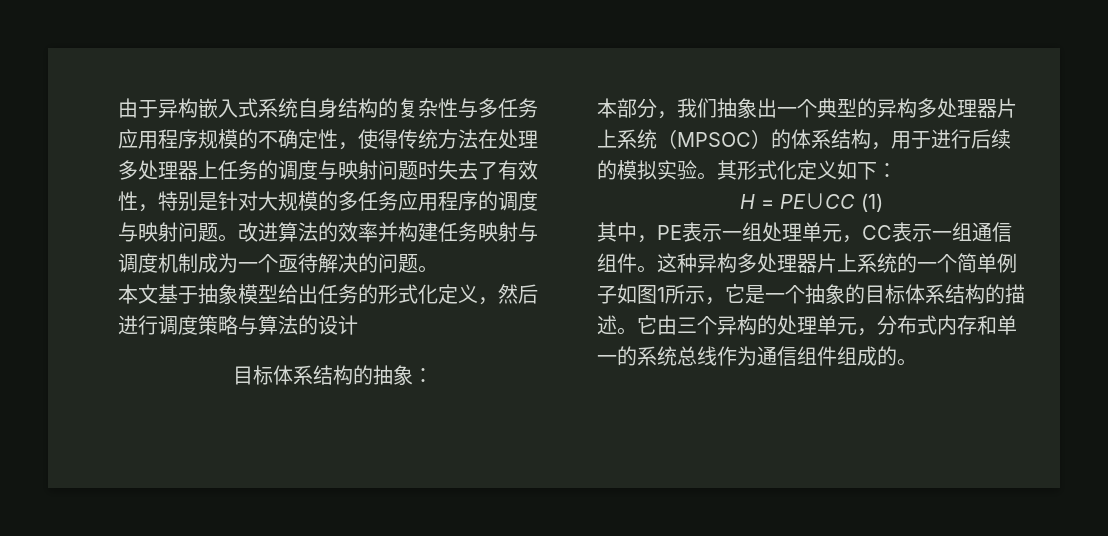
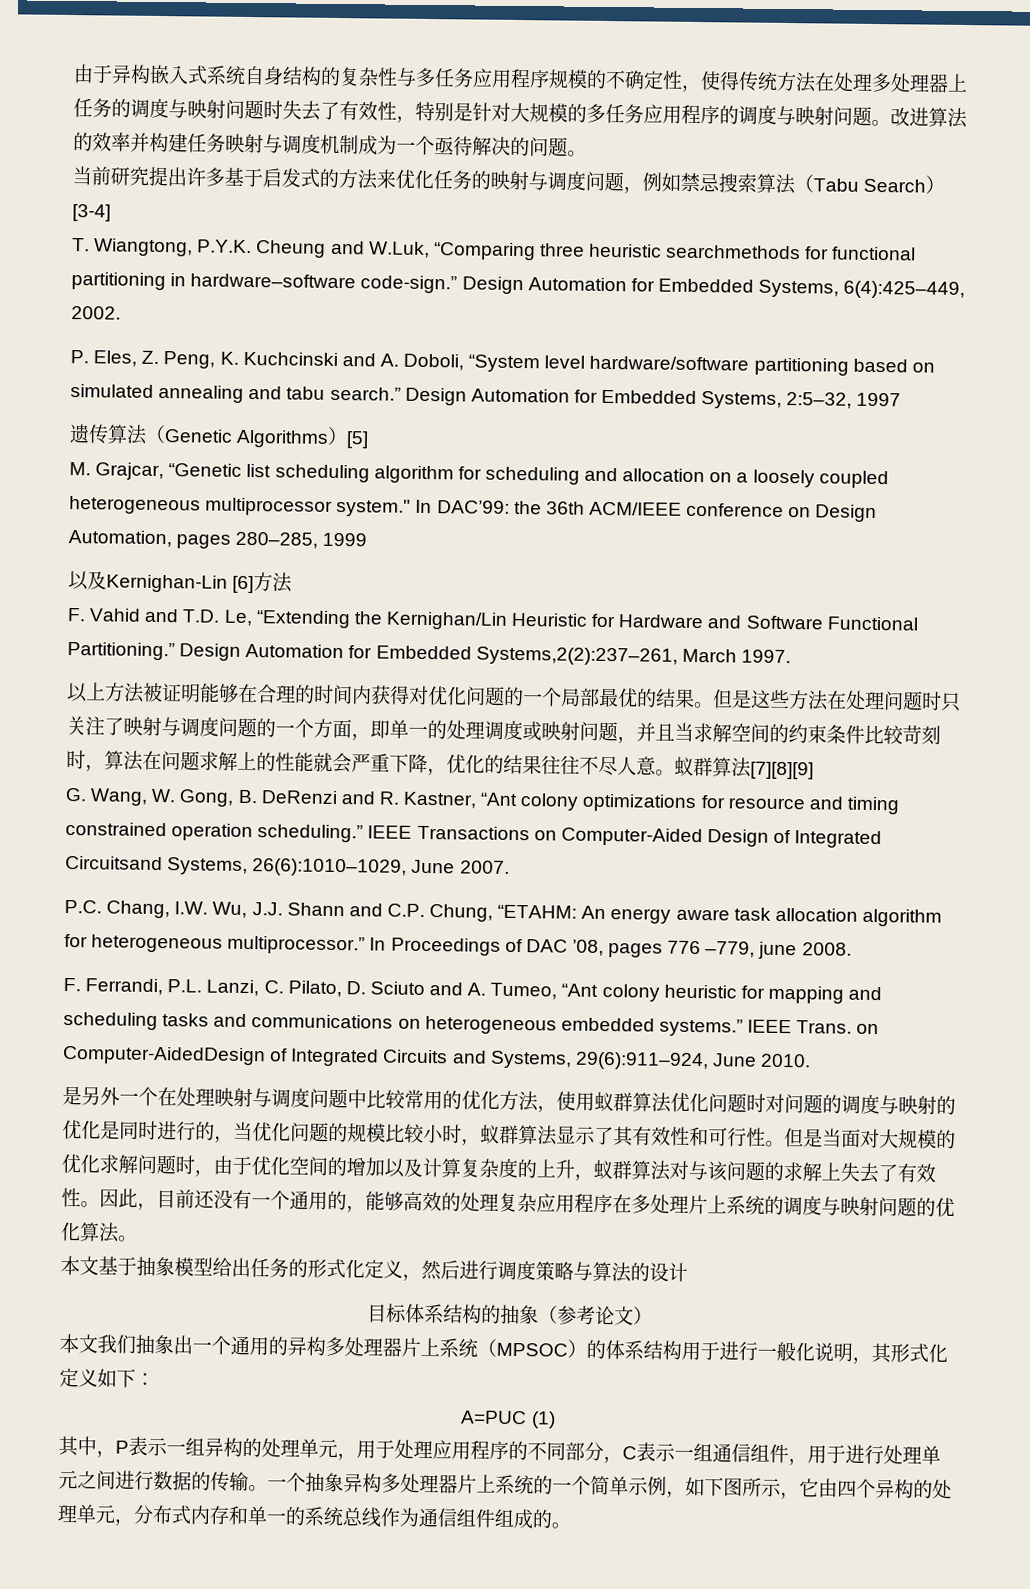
+ 当前研究提出许多基于启发式的方法来优化任务的映射与调度问题，例如禁忌搜索算法（Tabu Search）[3-4]
+ T. Wiangtong, P.Y.K. Cheung and W.Luk, “Comparing three heuristic searchmethods for functional partitioning in hardware–software code-sign.” Design Automation for Embedded Systems, 6(4):425–449, 2002.
+ P. Eles, Z. Peng, K. Kuchcinski and A. Doboli, “System level hardware/software partitioning based on simulated annealing and tabu search.” Design Automation for Embedded Systems, 2:5–32, 1997
+ 遗传算法（Genetic Algorithms）[5]
+ M. Grajcar, “Genetic list scheduling algorithm for scheduling and allocation on a loosely coupled heterogeneous multiprocessor system." In DAC’99: the 36th ACM/IEEE conference on Design Automation, pages 280–285, 1999
+ 以及Kernighan-Lin [6]方法
+ F. Vahid and T.D. Le, “Extending the Kernighan/Lin Heuristic for Hardware and Software Functional Partitioning.” Design Automation for Embedded Systems,2(2):237–261, March 1997.
+ 以上方法被证明能够在合理的时间内获得对优化问题的一个局部最优的结果。但是这些方法在处理问题时只关注了映射与调度问题的一个方面，即单一的处理调度或映射问题，并且当求解空间的约束条件比较苛刻时，算法在问题求解上的性能就会严重下降，优化的结果往往不尽人意。蚁群算法[7][8][9]
+ G. Wang, W. Gong, B. DeRenzi and R. Kastner, “Ant colony optimizations for resource and timing constrained operation scheduling.” IEEE Transactions on Computer-Aided Design of Integrated Circuitsand Systems, 26(6):1010–1029, June 2007.
+ P.C. Chang, I.W. Wu, J.J. Shann and C.P. Chung, “ETAHM: An energy aware task allocation algorithm for heterogeneous multiprocessor.” In Proceedings of DAC ’08, pages 776 –779, june 2008.
+ F. Ferrandi, P.L. Lanzi, C. Pilato, D. Sciuto and A. Tumeo, “Ant colony heuristic for mapping and scheduling tasks and communications on heterogeneous embedded systems.” IEEE Trans. on Computer-AidedDesign of Integrated Circuits and Systems, 29(6):911–924, June 2010.
+ 是另外一个在处理映射与调度问题中比较常用的优化方法，使用蚁群算法优化问题时对问题的调度与映射的优化是同时进行的，当优化问题的规模比较小时，蚁群算法显示了其有效性和可行性。但是当面对大规模的优化求解问题时，由于优化空间的增加以及计算复杂度的上升，蚁群算法对与该问题的求解上失去了有效性。因此，目前还没有一个通用的，能够高效的处理复杂应用程序在多处理片上系统的调度与映射问题的优化算法。
- 目标体系结构的抽象：
- 本部分，我们抽象出一个典型的异构多处理器片上系统（MPSOC）的体系结构，用于进行后续的模拟实验。其形式化定义如下：
+ 目标体系结构的抽象（参考论文）
+ 本文我们抽象出一个通用的异构多处理器片上系统（MPSOC）的体系结构用于进行一般化说明，其形式化定义如下：
- H = PE∪CC (1)
+ A=PUC (1)
- 其中，PE表示一组处理单元，CC表示一组通信组件。这种异构多处理器片上系统的一个简单例子如图1所示，它是一个抽象的目标体系结构的描述。它由三个异构的处理单元，分布式内存和单一的系统总线作为通信组件组成的。
+ 其中，P表示一组异构的处理单元，用于处理应用程序的不同部分，C表示一组通信组件，用于进行处理单元之间进行数据的传输。一个抽象异构多处理器片上系统的一个简单示例，如下图所示，它由四个异构的处理单元，分布式内存和单一的系统总线作为通信组件组成的。

